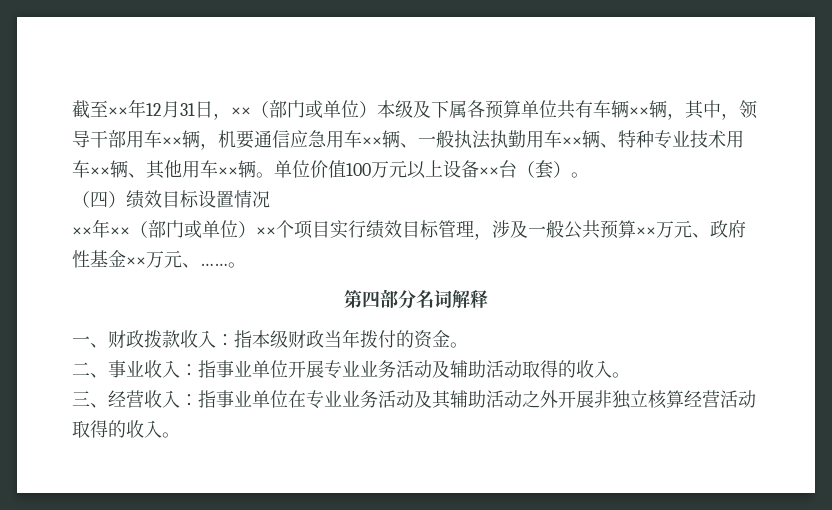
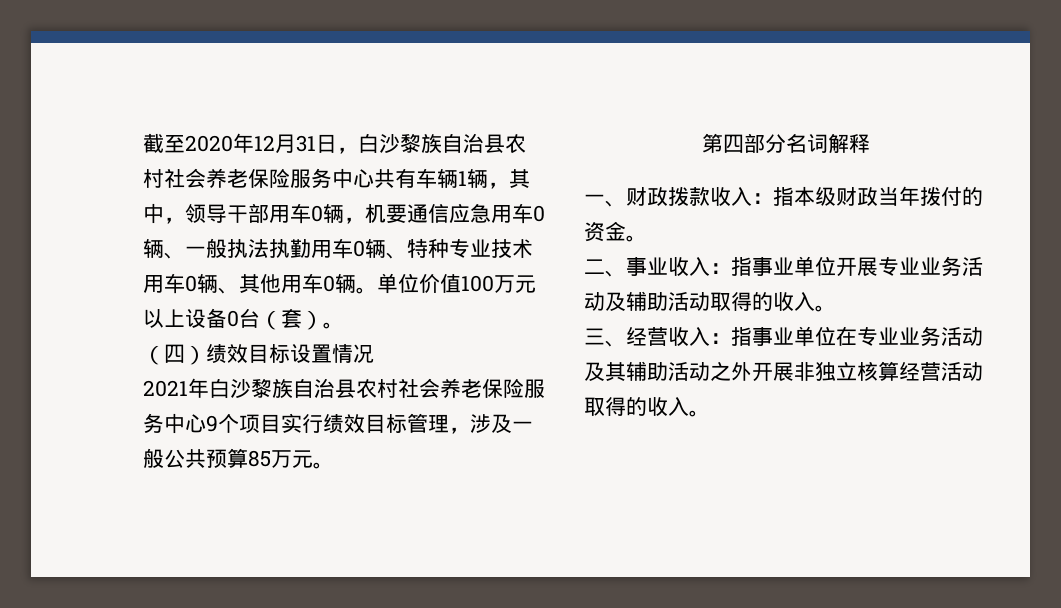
- 截至××年12月31日，××（部门或单位）本级及下属各预算单位共有车辆××辆，其中，领导干部用车××辆，机要通信应急用车××辆、一般执法执勤用车××辆、特种专业技术用车××辆、其他用车××辆。
+ 截至2020年12月31日，白沙黎族自治县农村社会养老保险服务中心共有车辆1辆，其中，领导干部用车0辆，机要通信应急用车0辆、一般执法执勤用车0辆、特种专业技术用车0辆、其他用车0辆。
- 单位价值100万元以上设备××台（套）。
+ 单位价值100万元以上设备0台（套）。
- ××年××（部门或单位）××个项目实行绩效目标管理，涉及一般公共预算××万元、政府性基金××万元、……。
+ 2021年白沙黎族自治县农村社会养老保险服务中心9个项目实行绩效目标管理，涉及一般公共预算85万元。

